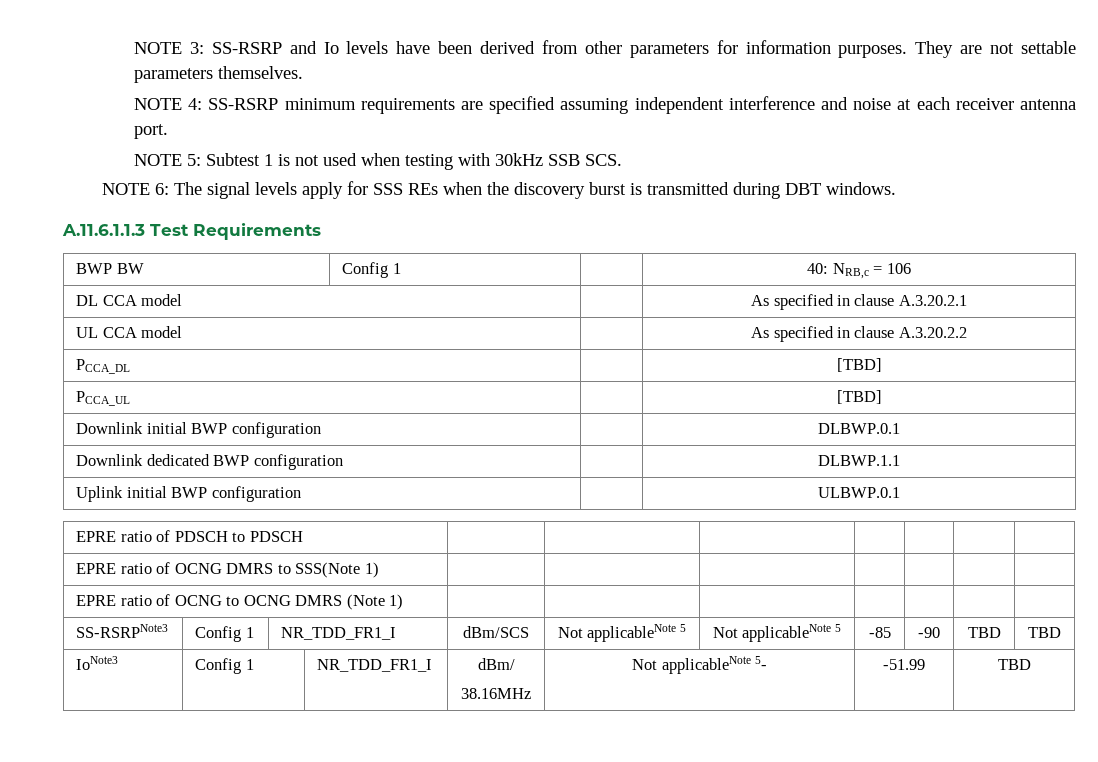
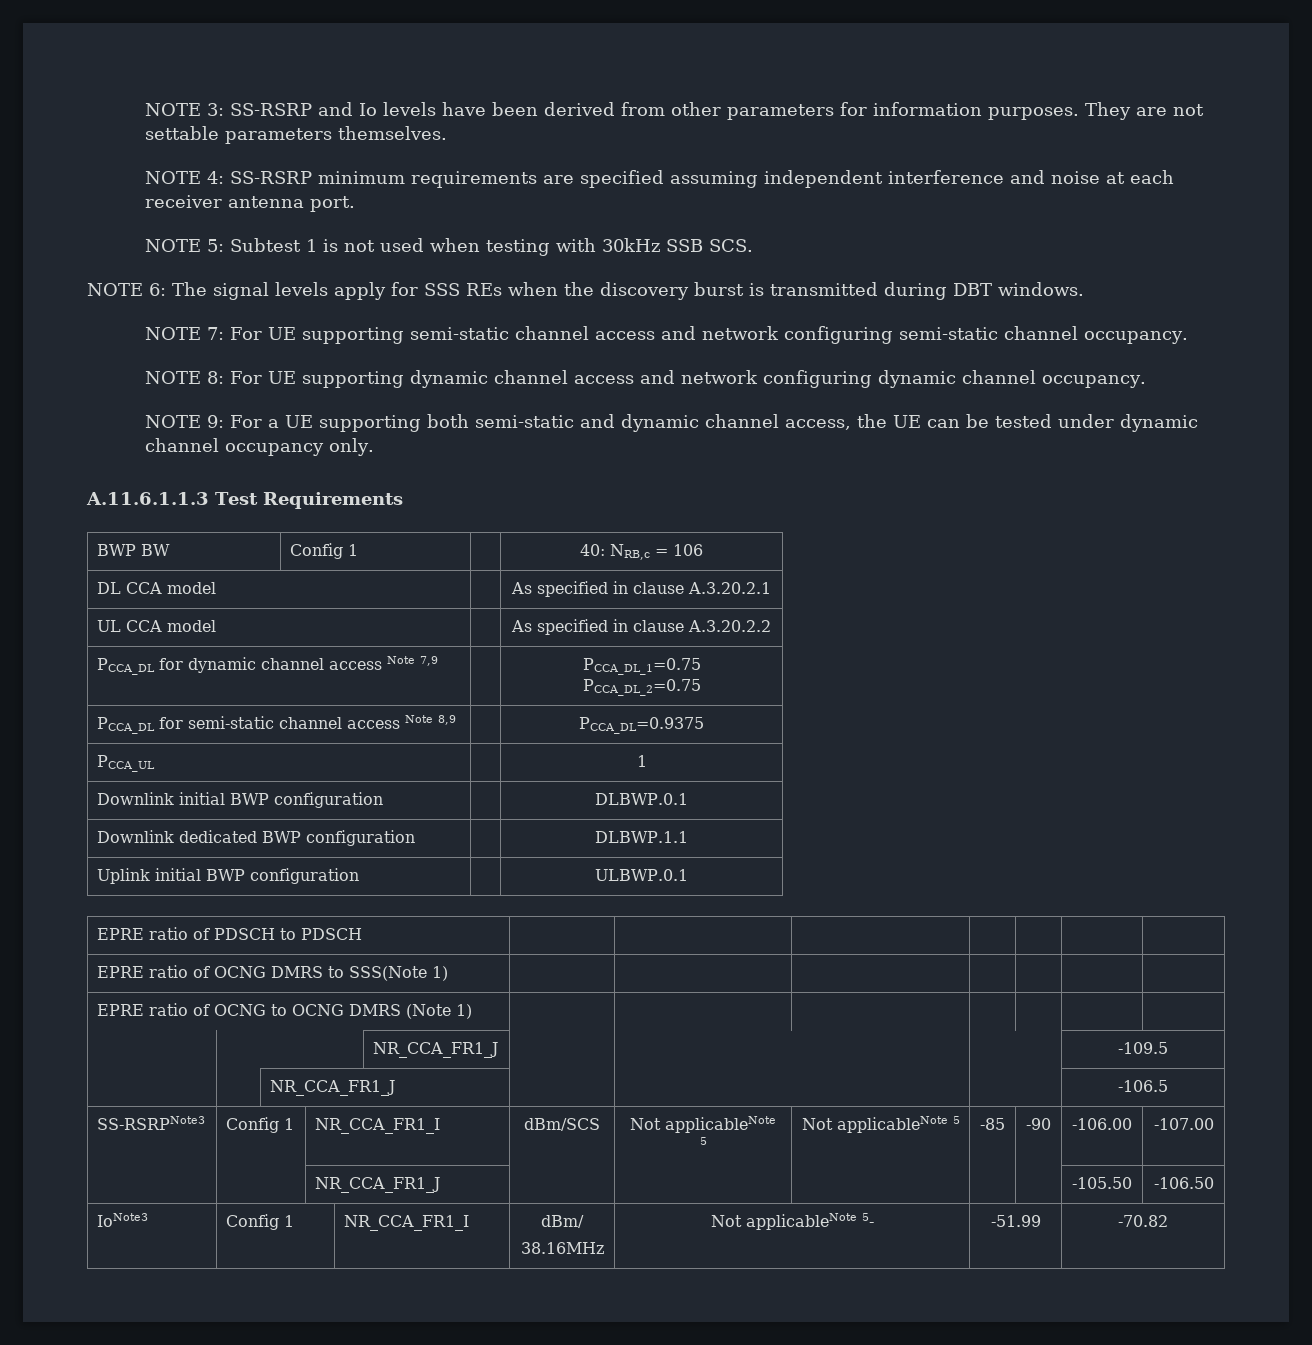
+ NOTE 7: For UE supporting semi-static channel access and network configuring semi-static channel occupancy.
+ NOTE 8: For UE supporting dynamic channel access and network configuring dynamic channel occupancy.
+ NOTE 9: For a UE supporting both semi-static and dynamic channel access, the UE can be tested under dynamic channel occupancy only.
- PCCA_DL | | [TBD]
+ PCCA_DL for dynamic channel access Note 7,9 | | PCCA_DL_1=0.75
+ PCCA_DL_2=0.75
+ PCCA_DL for semi-static channel access Note 8,9 | | PCCA_DL=0.9375
- PCCA_UL | | [TBD]
+ PCCA_UL | | 1
+ | | NR_CCA_FR1_J | | | | -109.5
+ | | NR_CCA_FR1_J | | | | -106.5
- SS-RSRPNote3 | Config 1 | NR_TDD_FR1_I | dBm/SCS | Not applicableNote 5 | Not applicableNote 5 | -85 | -90 | TBD | TBD
+ SS-RSRPNote3 | Config 1 | NR_CCA_FR1_I | dBm/SCS | Not applicableNote 5 | Not applicableNote 5 | -85 | -90 | -106.00 | -107.00
+ | | NR_CCA_FR1_J | | | | | | -105.50 | -106.50
- IoNote3 | Config 1 | NR_TDD_FR1_I | dBm/
- 38.16MHz | Not applicableNote 5- | -51.99 | TBD
+ IoNote3 | Config 1 | NR_CCA_FR1_I | dBm/
+ 38.16MHz | Not applicableNote 5- | -51.99 | -70.82

